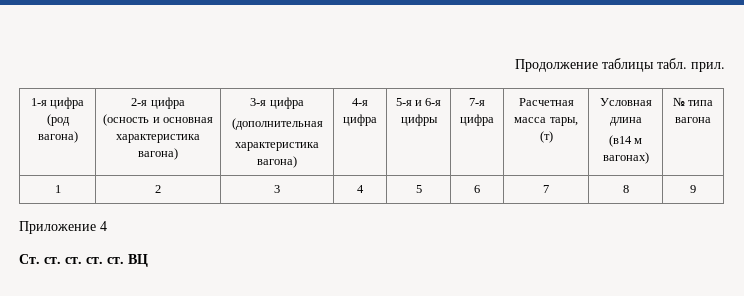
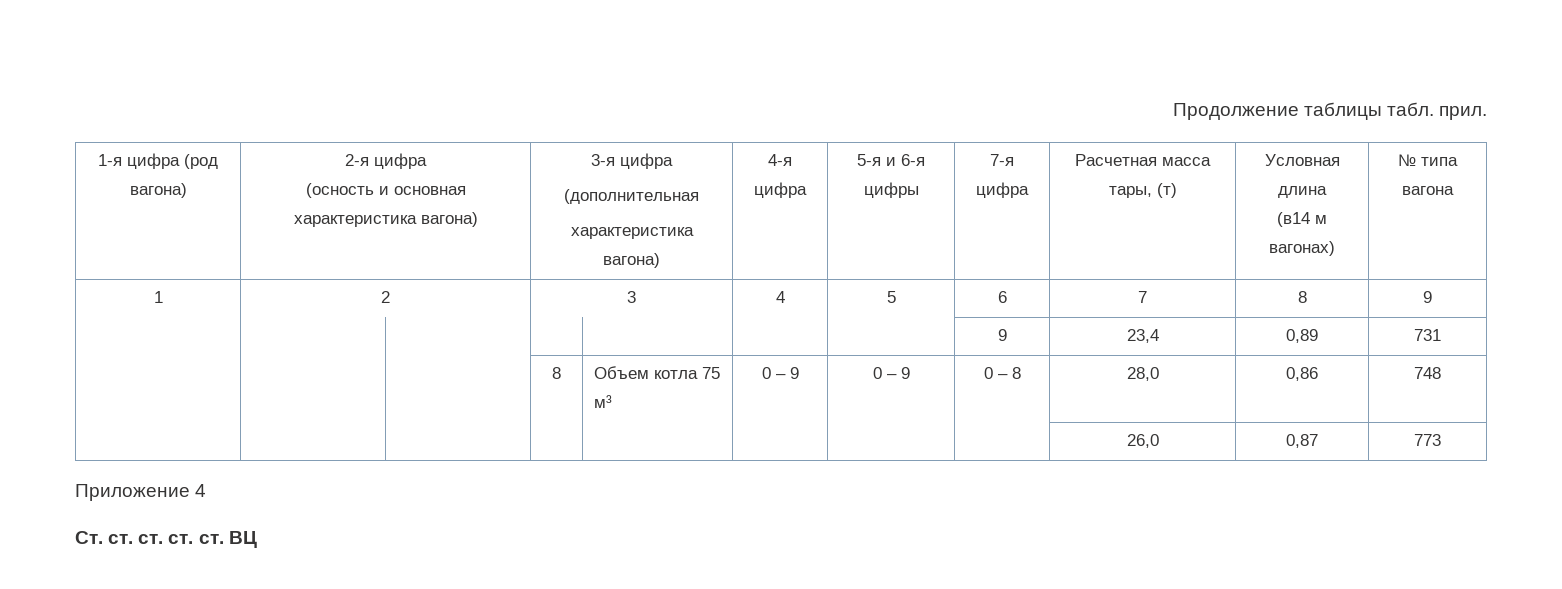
+ | | | | | | | 9 | 23,4 | 0,89 | 731
+ | | | 8 | Объем котла 75 м³ | 0 – 9 | 0 – 9 | 0 – 8 | 28,0 | 0,86 | 748
+ | | | | | | | | 26,0 | 0,87 | 773

